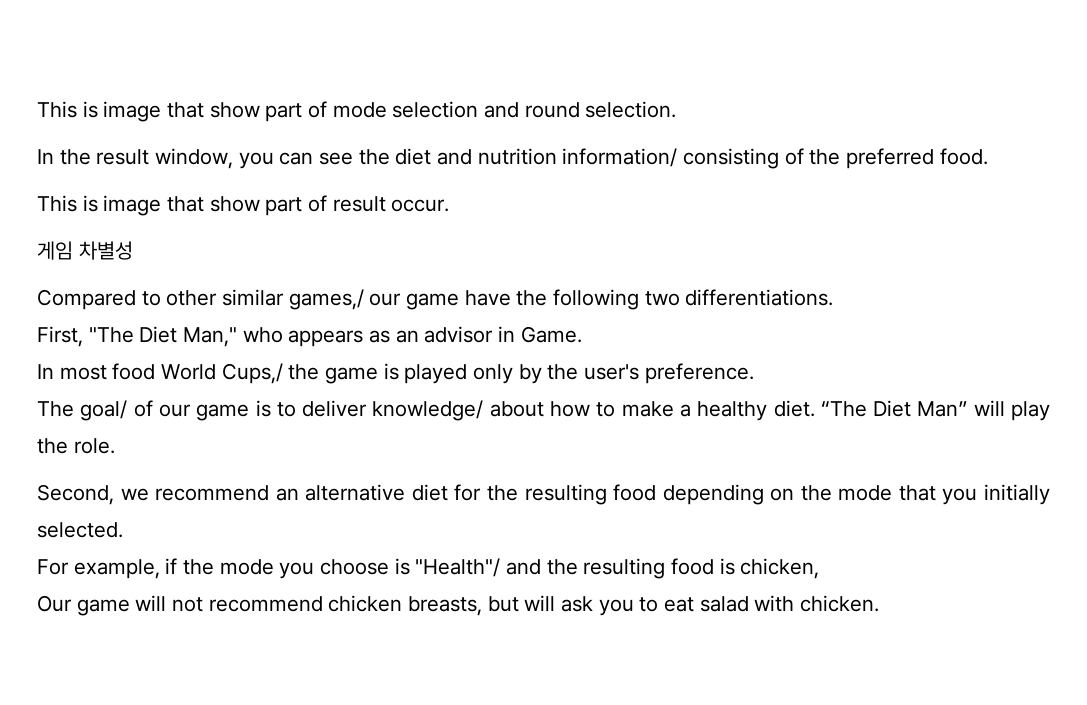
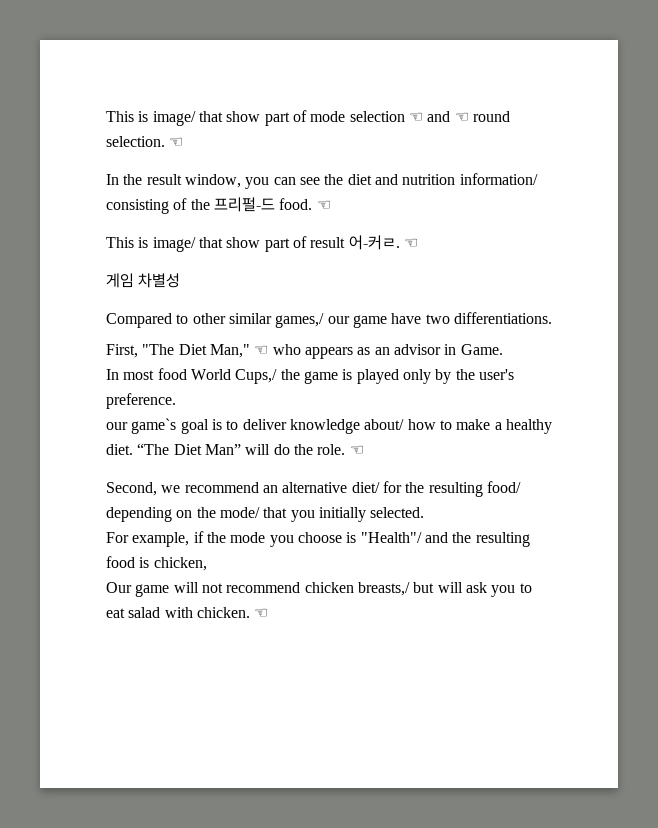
- This is image that show part of mode selection and round selection.
+ This is image/ that show part of mode selection ☜ and ☜ round selection. ☜
- In the result window, you can see the diet and nutrition information/ consisting of the preferred food.
- This is image that show part of result occur.
+ In the result window, you can see the diet and nutrition information/ consisting of the 프리펄-드 food. ☜
+ This is image/ that show part of result 어-커ㄹ. ☜
- Compared to other similar games,/ our game have the following two differentiations.
+ Compared to other similar games,/ our game have two differentiations.
- First, "The Diet Man," who appears as an advisor in Game.
+ First, "The Diet Man," ☜ who appears as an advisor in Game.
- The goal/ of our game is to deliver knowledge/ about how to make a healthy diet.
+ our game`s goal is to deliver knowledge about/ how to make a healthy diet.
- “The Diet Man” will play the role.
+ “The Diet Man” will do the role. ☜
- Second, we recommend an alternative diet for the resulting food depending on the mode that you initially selected.
+ Second, we recommend an alternative diet/ for the resulting food/ depending on the mode/ that you initially selected.
- Our game will not recommend chicken breasts, but will ask you to eat salad with chicken.
+ Our game will not recommend chicken breasts,/ but will ask you to eat salad with chicken. ☜

